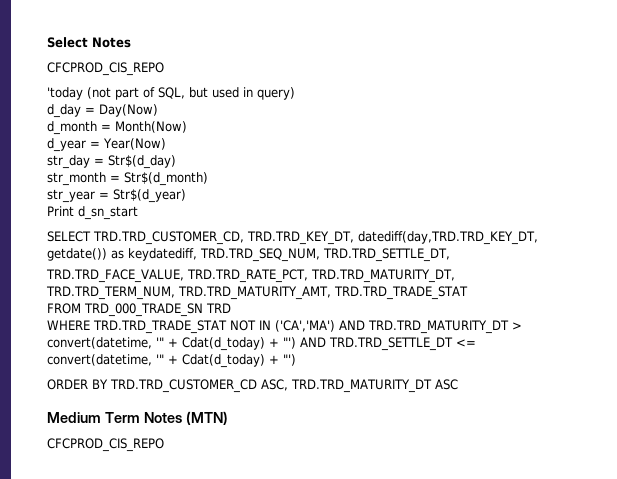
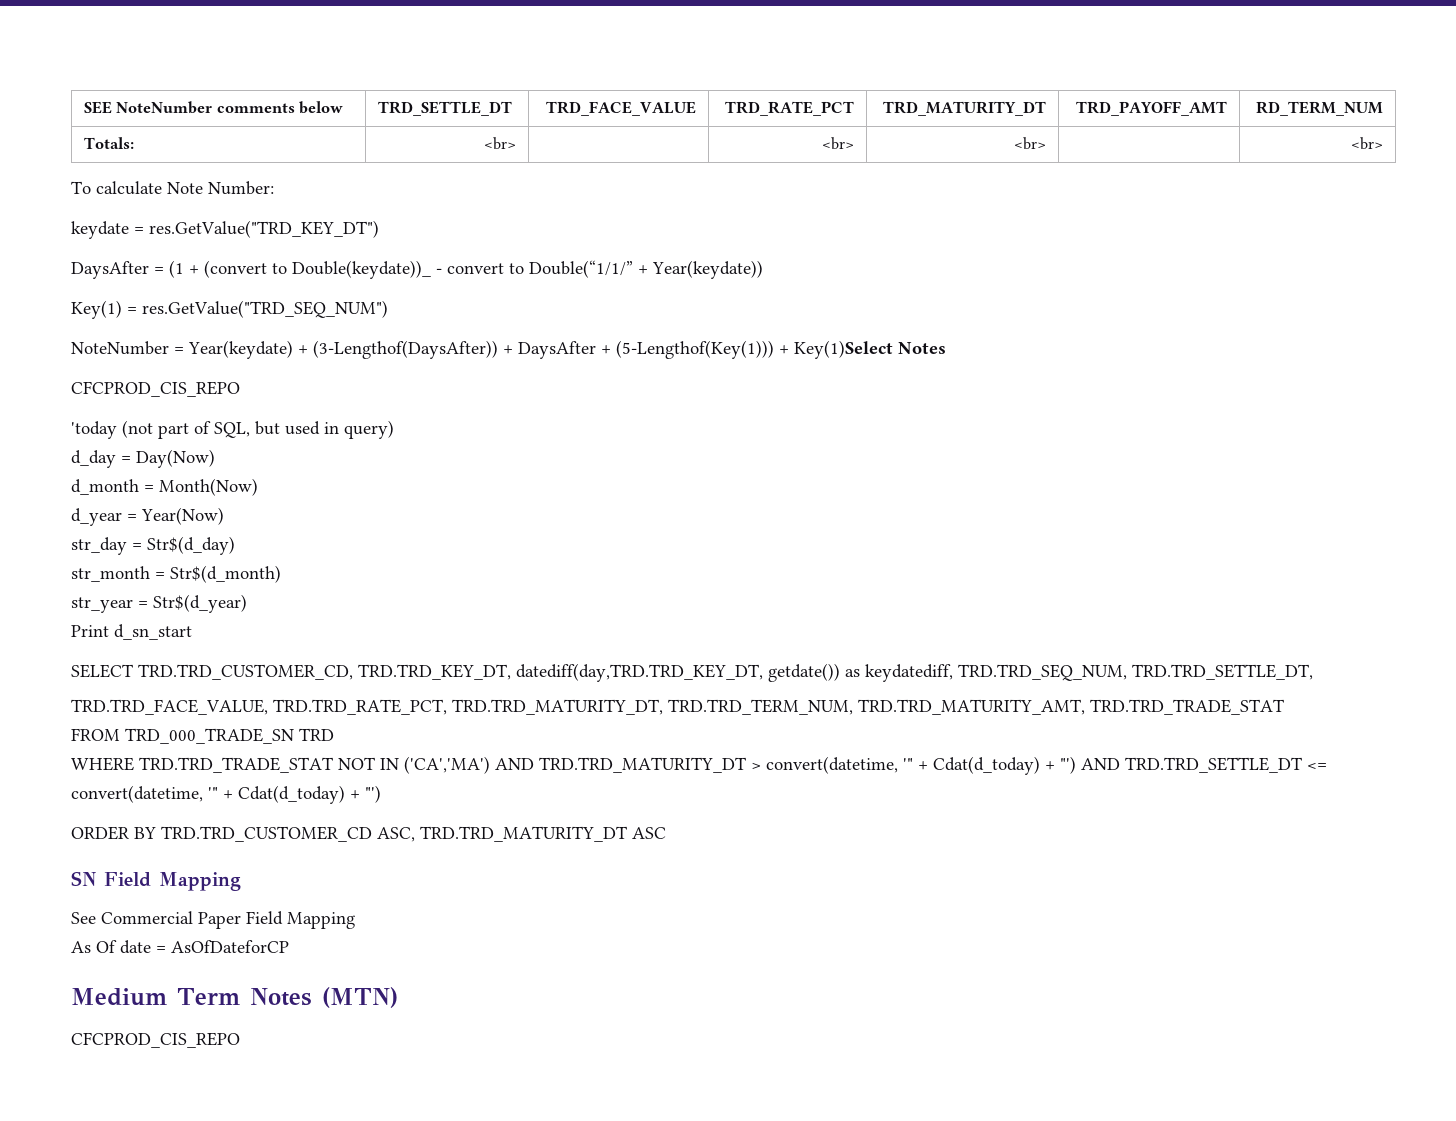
- Select Notes
+ SEE NoteNumber comments below | TRD_SETTLE_DT | TRD_FACE_VALUE | TRD_RATE_PCT | TRD_MATURITY_DT | TRD_PAYOFF_AMT | RD_TERM_NUM
+ Totals: | <br> | | <br> | <br> | | <br>
+ To calculate Note Number:
+ keydate = res.GetValue("TRD_KEY_DT")
+ DaysAfter = (1 + (convert to Double(keydate))_ - convert to Double(“1/1/” + Year(keydate))
+ Key(1) = res.GetValue("TRD_SEQ_NUM")
+ NoteNumber = Year(keydate) + (3-Lengthof(DaysAfter)) + DaysAfter + (5-Lengthof(Key(1))) + Key(1)Select Notes
+ SN Field Mapping
+ See Commercial Paper Field Mapping
+ As Of date = AsOfDateforCP

